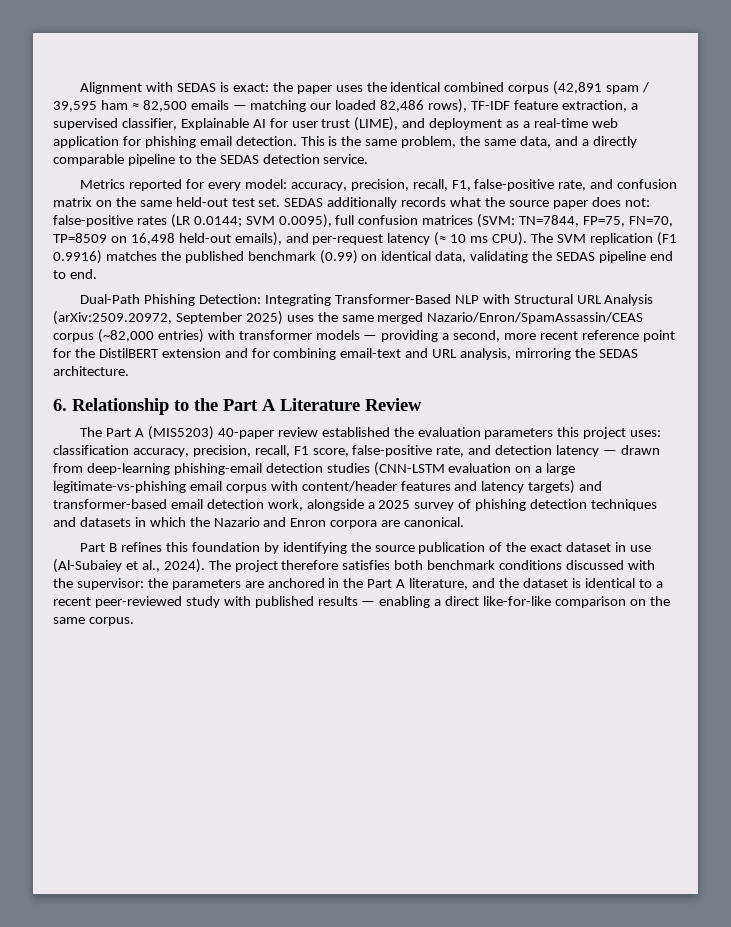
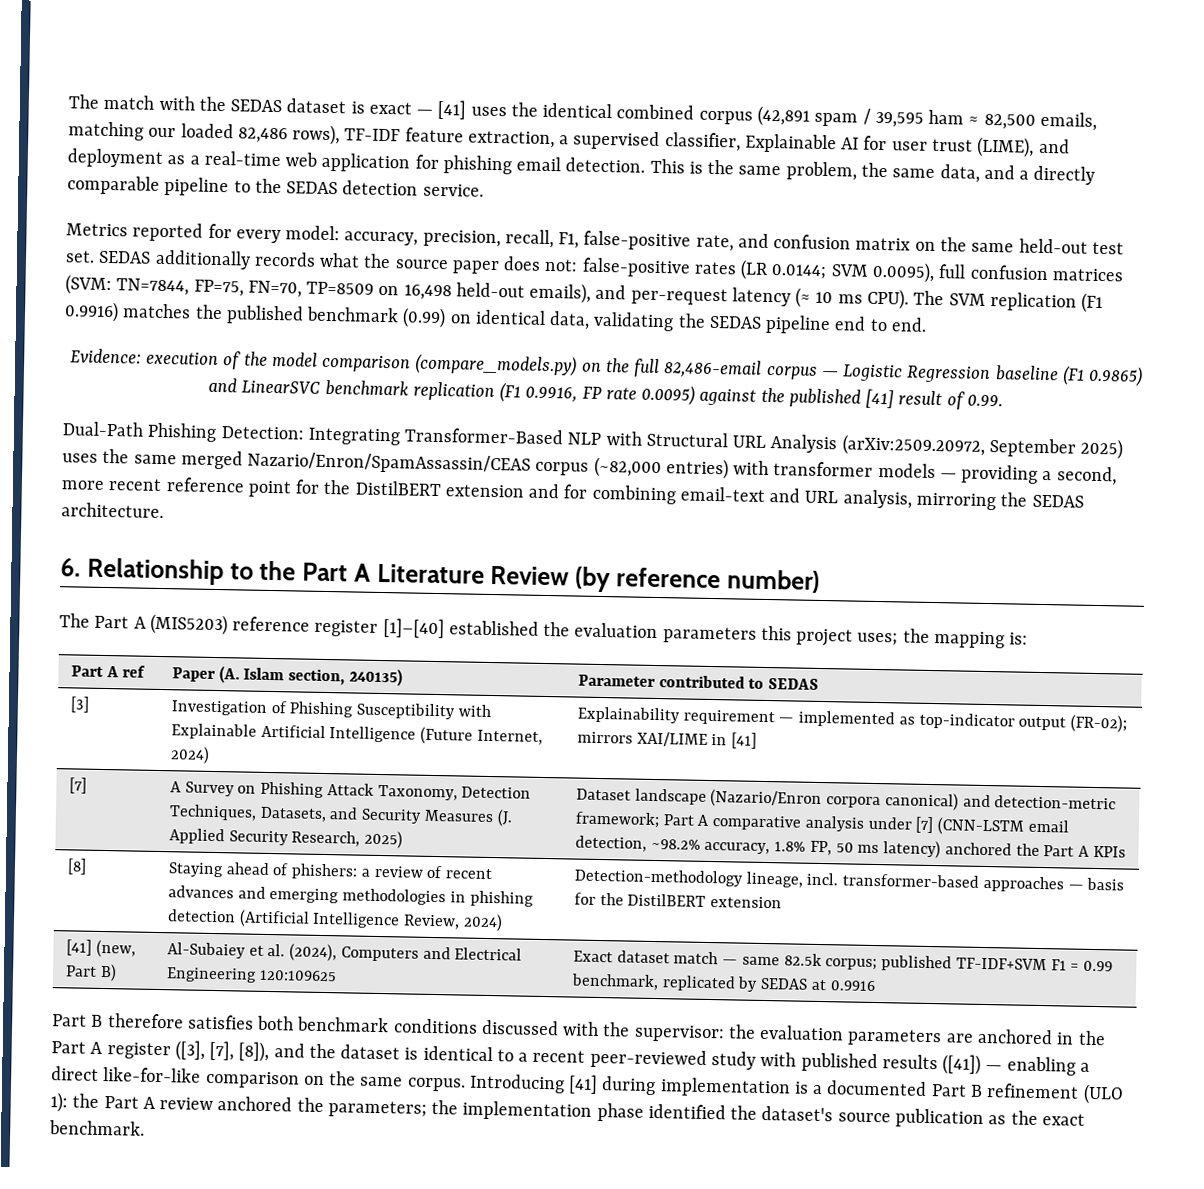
- Alignment with SEDAS is exact: the paper uses the identical combined corpus (42,891 spam / 39,595 ham ≈ 82,500 emails — matching our loaded 82,486 rows), TF-IDF feature extraction, a supervised classifier, Explainable AI for user trust (LIME), and deployment as a real-time web application for phishing email detection.
+ The match with the SEDAS dataset is exact — [41] uses the identical combined corpus (42,891 spam / 39,595 ham ≈ 82,500 emails, matching our loaded 82,486 rows), TF-IDF feature extraction, a supervised classifier, Explainable AI for user trust (LIME), and deployment as a real-time web application for phishing email detection.
+ Evidence: execution of the model comparison (compare_models.py) on the full 82,486-email corpus — Logistic Regression baseline (F1 0.9865) and LinearSVC benchmark replication (F1 0.9916, FP rate 0.0095) against the published [41] result of 0.99.
- 6. Relationship to the Part A Literature Review
+ 6. Relationship to the Part A Literature Review (by reference number)
- The Part A (MIS5203) 40-paper review established the evaluation parameters this project uses: classification accuracy, precision, recall, F1 score, false-positive rate, and detection latency — drawn from deep-learning phishing-email detection studies (CNN-LSTM evaluation on a large legitimate-vs-phishing email corpus with content/header features and latency targets) and transformer-based email detection work, alongside a 2025 survey of phishing detection techniques and datasets in which the Nazario and Enron corpora are canonical.
- Part B refines this foundation by identifying the source publication of the exact dataset in use (Al-Subaiey et al., 2024). The project therefore satisfies both benchmark conditions discussed with the supervisor: the parameters are anchored in the Part A literature, and the dataset is identical to a recent peer-reviewed study with published results — enabling a direct like-for-like comparison on the same corpus.
+ The Part A (MIS5203) reference register [1]–[40] established the evaluation parameters this project uses; the mapping is:
+ Part A ref | Paper (A. Islam section, 240135) | Parameter contributed to SEDAS
+ [3] | Investigation of Phishing Susceptibility with Explainable Artificial Intelligence (Future Internet, 2024) | Explainability requirement — implemented as top-indicator output (FR-02); mirrors XAI/LIME in [41]
+ [7] | A Survey on Phishing Attack Taxonomy, Detection Techniques, Datasets, and Security Measures (J. Applied Security Research, 2025) | Dataset landscape (Nazario/Enron corpora canonical) and detection-metric framework; Part A comparative analysis under [7] (CNN-LSTM email detection, ~98.2% accuracy, 1.8% FP, 50 ms latency) anchored the Part A KPIs
+ [8] | Staying ahead of phishers: a review of recent advances and emerging methodologies in phishing detection (Artificial Intelligence Review, 2024) | Detection-methodology lineage, incl. transformer-based approaches — basis for the DistilBERT extension
+ [41] (new, Part B) | Al-Subaiey et al. (2024), Computers and Electrical Engineering 120:109625 | Exact dataset match — same 82.5k corpus; published TF-IDF+SVM F1 = 0.99 benchmark, replicated by SEDAS at 0.9916
+ Part B therefore satisfies both benchmark conditions discussed with the supervisor: the evaluation parameters are anchored in the Part A register ([3], [7], [8]), and the dataset is identical to a recent peer-reviewed study with published results ([41]) — enabling a direct like-for-like comparison on the same corpus.
+ Introducing [41] during implementation is a documented Part B refinement (ULO 1): the Part A review anchored the parameters; the implementation phase identified the dataset's source publication as the exact benchmark.

